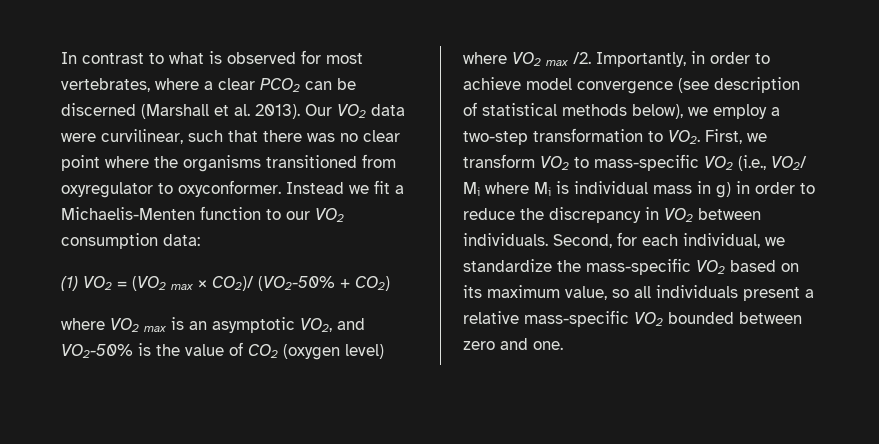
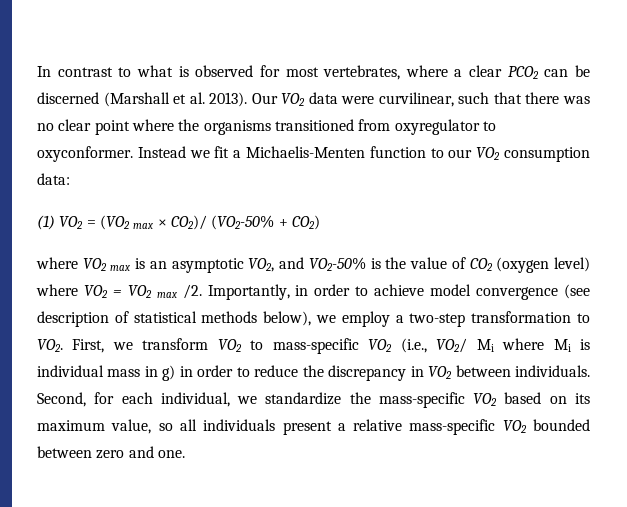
- where VO2 max is an asymptotic VO2, and VO2-50% is the value of CO2 (oxygen level) where VO2 max /2.
+ where VO2 max is an asymptotic VO2, and VO2-50% is the value of CO2 (oxygen level) where VO2 = VO2 max /2.

